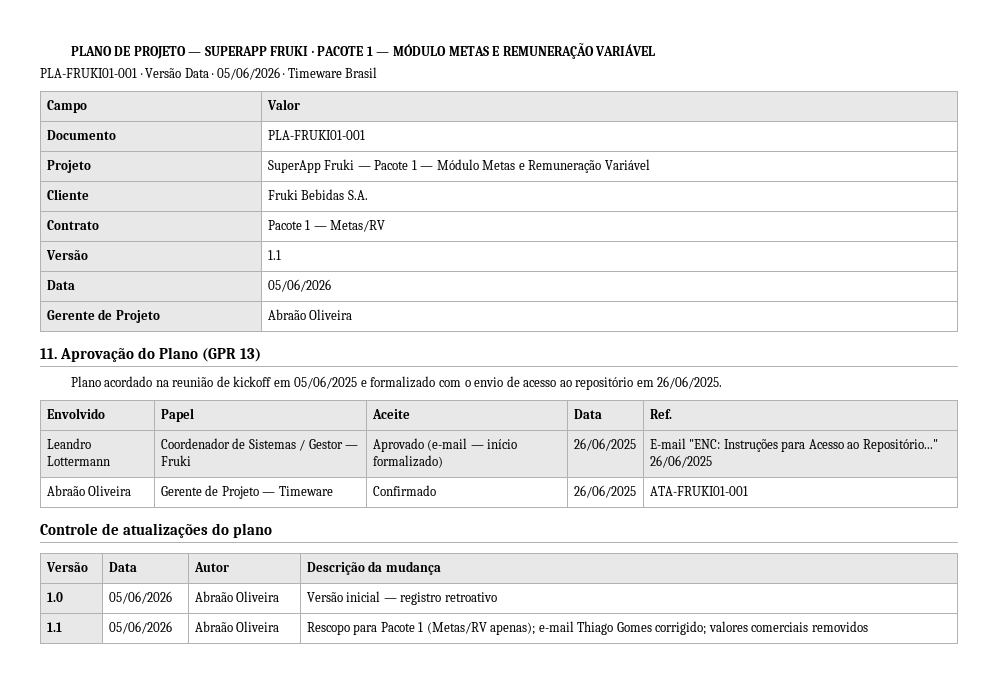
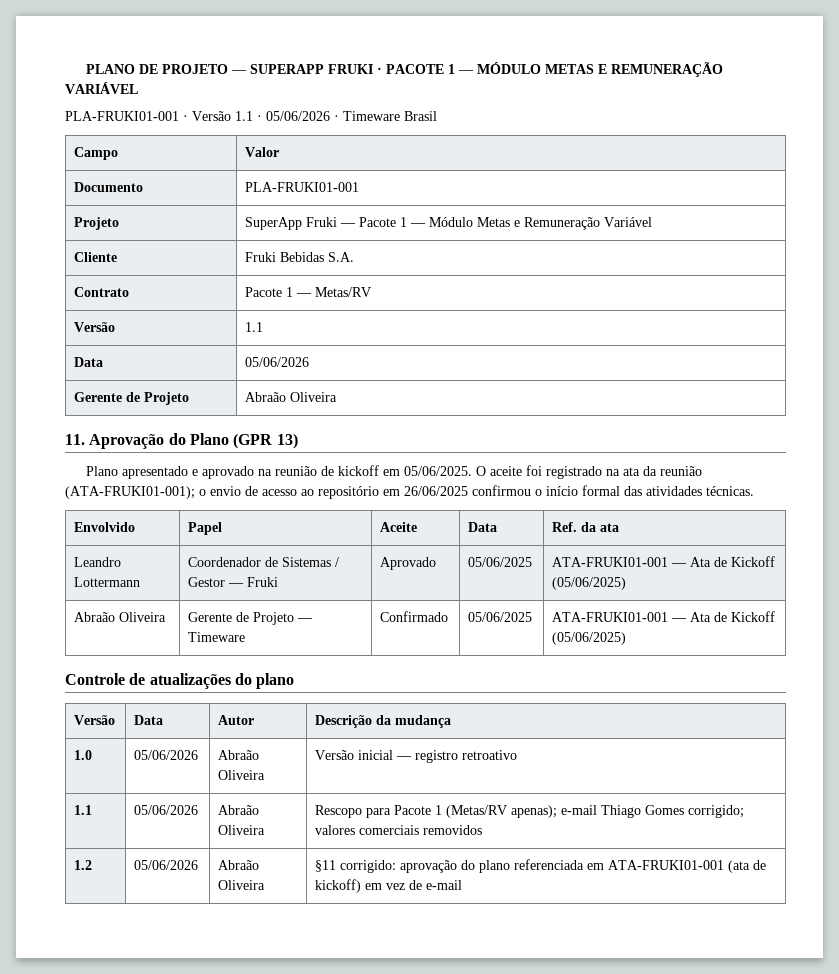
- PLA-FRUKI01-001 · Versão Data · 05/06/2026 · Timeware Brasil
+ PLA-FRUKI01-001 · Versão 1.1 · 05/06/2026 · Timeware Brasil
- Plano acordado na reunião de kickoff em 05/06/2025 e formalizado com o envio de acesso ao repositório em 26/06/2025.
+ Plano apresentado e aprovado na reunião de kickoff em 05/06/2025. O aceite foi registrado na ata da reunião (ATA-FRUKI01-001); o envio de acesso ao repositório em 26/06/2025 confirmou o início formal das atividades técnicas.
- Envolvido | Papel | Aceite | Data | Ref.
+ Envolvido | Papel | Aceite | Data | Ref. da ata
- Leandro Lottermann | Coordenador de Sistemas / Gestor — Fruki | Aprovado (e-mail — início formalizado) | 26/06/2025 | E-mail "ENC: Instruções para Acesso ao Repositório..." 26/06/2025
+ Leandro Lottermann | Coordenador de Sistemas / Gestor — Fruki | Aprovado | 05/06/2025 | ATA-FRUKI01-001 — Ata de Kickoff (05/06/2025)
- Abraão Oliveira | Gerente de Projeto — Timeware | Confirmado | 26/06/2025 | ATA-FRUKI01-001
+ Abraão Oliveira | Gerente de Projeto — Timeware | Confirmado | 05/06/2025 | ATA-FRUKI01-001 — Ata de Kickoff (05/06/2025)
+ 1.2 | 05/06/2026 | Abraão Oliveira | §11 corrigido: aprovação do plano referenciada em ATA-FRUKI01-001 (ata de kickoff) em vez de e-mail

